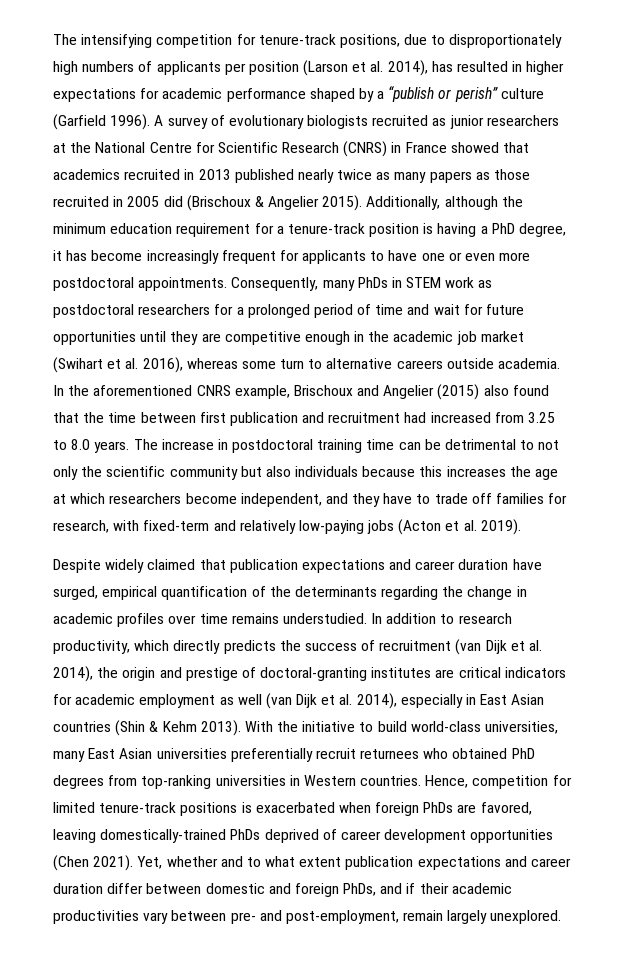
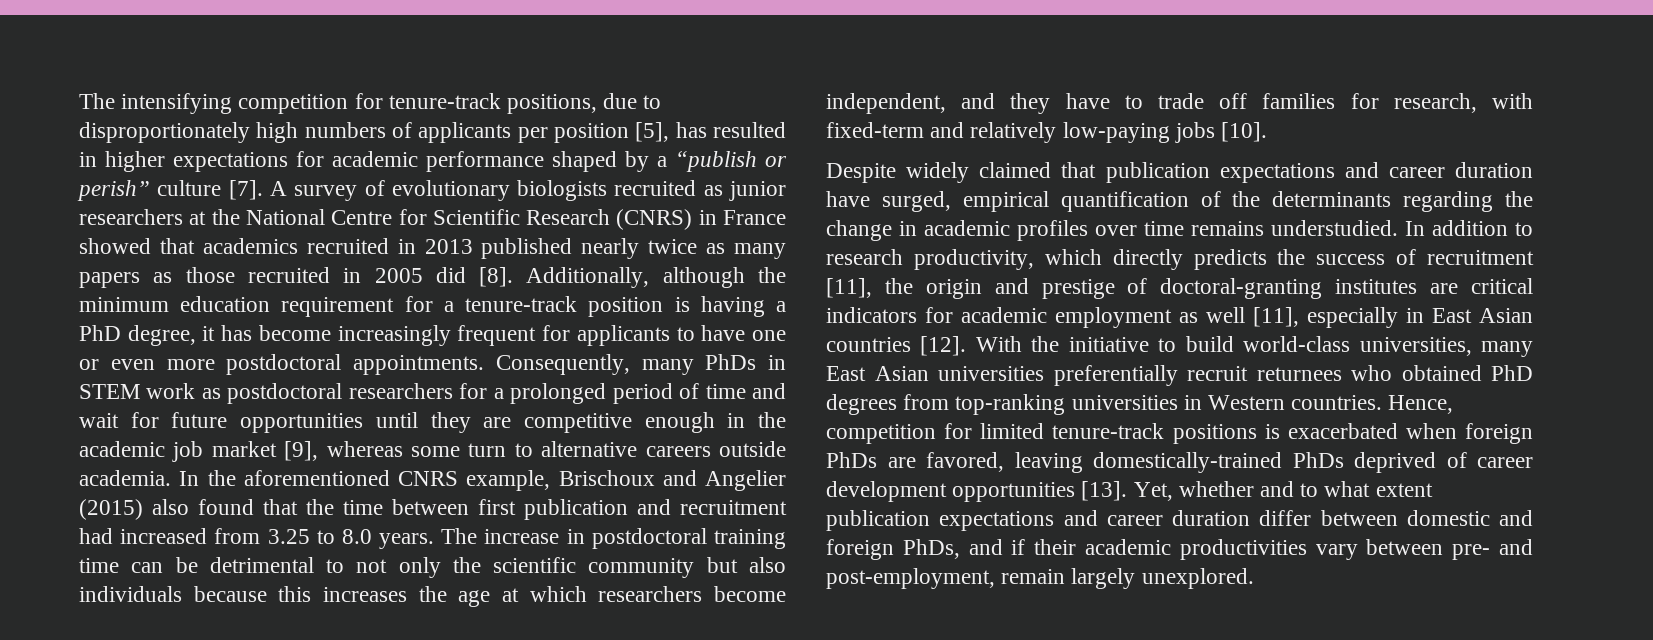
- The intensifying competition for tenure-track positions, due to disproportionately high numbers of applicants per position (Larson et al. 2014), has resulted in higher expectations for academic performance shaped by a “publish or perish” culture (Garfield 1996).
+ The intensifying competition for tenure-track positions, due to disproportionately high numbers of applicants per position [5], has resulted in higher expectations for academic performance shaped by a “publish or perish” culture [7].
- A survey of evolutionary biologists recruited as junior researchers at the National Centre for Scientific Research (CNRS) in France showed that academics recruited in 2013 published nearly twice as many papers as those recruited in 2005 did (Brischoux & Angelier 2015).
+ A survey of evolutionary biologists recruited as junior researchers at the National Centre for Scientific Research (CNRS) in France showed that academics recruited in 2013 published nearly twice as many papers as those recruited in 2005 did [8].
- Consequently, many PhDs in STEM work as postdoctoral researchers for a prolonged period of time and wait for future opportunities until they are competitive enough in the academic job market (Swihart et al. 2016), whereas some turn to alternative careers outside academia.
+ Consequently, many PhDs in STEM work as postdoctoral researchers for a prolonged period of time and wait for future opportunities until they are competitive enough in the academic job market [9], whereas some turn to alternative careers outside academia.
- The increase in postdoctoral training time can be detrimental to not only the scientific community but also individuals because this increases the age at which researchers become independent, and they have to trade off families for research, with fixed-term and relatively low-paying jobs (Acton et al. 2019).
+ The increase in postdoctoral training time can be detrimental to not only the scientific community but also individuals because this increases the age at which researchers become independent, and they have to trade off families for research, with fixed-term and relatively low-paying jobs [10].
- In addition to research productivity, which directly predicts the success of recruitment (van Dijk et al. 2014), the origin and prestige of doctoral-granting institutes are critical indicators for academic employment as well (van Dijk et al. 2014), especially in East Asian countries (Shin & Kehm 2013).
+ In addition to research productivity, which directly predicts the success of recruitment [11], the origin and prestige of doctoral-granting institutes are critical indicators for academic employment as well [11], especially in East Asian countries [12].
- Hence, competition for limited tenure-track positions is exacerbated when foreign PhDs are favored, leaving domestically-trained PhDs deprived of career development opportunities (Chen 2021).
+ Hence, competition for limited tenure-track positions is exacerbated when foreign PhDs are favored, leaving domestically-trained PhDs deprived of career development opportunities [13].

